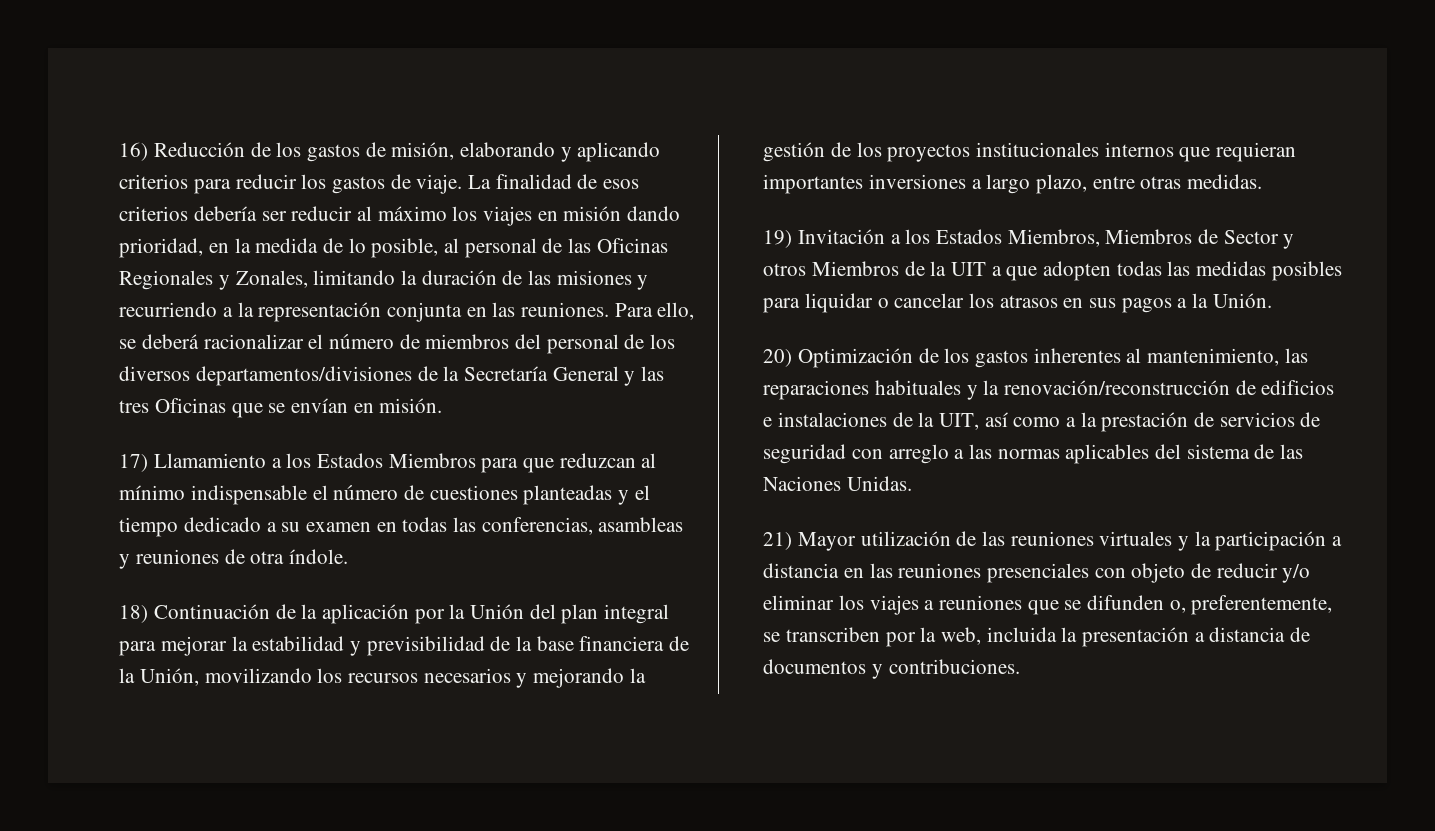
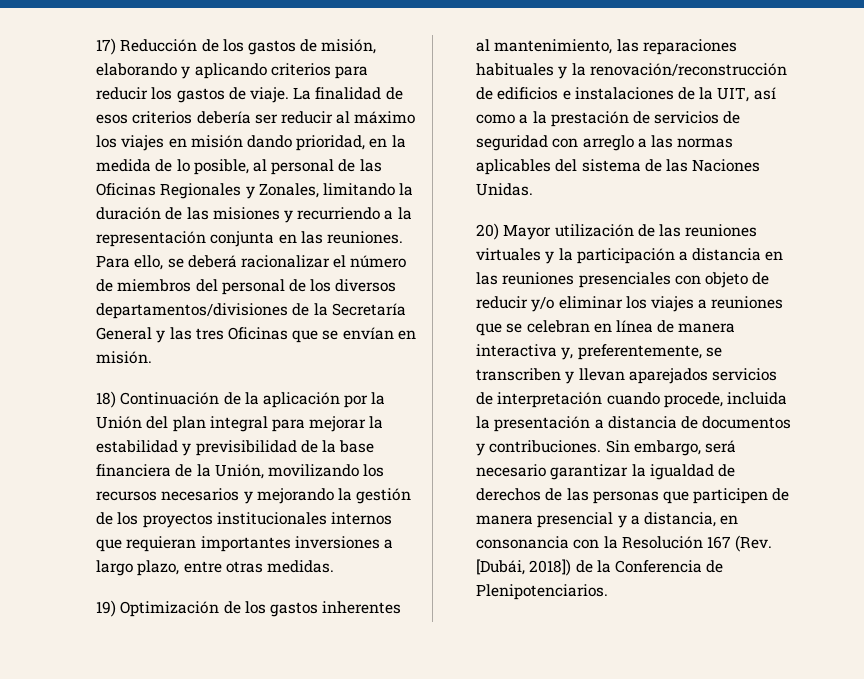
- 16) Reducción de los gastos de misión, elaborando y aplicando criterios para reducir los gastos de viaje.
+ 17) Reducción de los gastos de misión, elaborando y aplicando criterios para reducir los gastos de viaje.
- 17) Llamamiento a los Estados Miembros para que reduzcan al mínimo indispensable el número de cuestiones planteadas y el tiempo dedicado a su examen en todas las conferencias, asambleas y reuniones de otra índole.
- 19) Invitación a los Estados Miembros, Miembros de Sector y otros Miembros de la UIT a que adopten todas las medidas posibles para liquidar o cancelar los atrasos en sus pagos a la Unión.
- 20) Optimización de los gastos inherentes al mantenimiento, las reparaciones habituales y la renovación/reconstrucción de edificios e instalaciones de la UIT, así como a la prestación de servicios de seguridad con arreglo a las normas aplicables del sistema de las Naciones Unidas.
+ 19) Optimización de los gastos inherentes al mantenimiento, las reparaciones habituales y la renovación/reconstrucción de edificios e instalaciones de la UIT, así como a la prestación de servicios de seguridad con arreglo a las normas aplicables del sistema de las Naciones Unidas.
- 21) Mayor utilización de las reuniones virtuales y la participación a distancia en las reuniones presenciales con objeto de reducir y/o eliminar los viajes a reuniones que se difunden o, preferentemente, se transcriben por la web, incluida la presentación a distancia de documentos y contribuciones.
+ 20) Mayor utilización de las reuniones virtuales y la participación a distancia en las reuniones presenciales con objeto de reducir y/o eliminar los viajes a reuniones que se celebran en línea de manera interactiva y, preferentemente, se transcriben y llevan aparejados servicios de interpretación cuando procede, incluida la presentación a distancia de documentos y contribuciones.
+ Sin embargo, será necesario garantizar la igualdad de derechos de las personas que participen de manera presencial y a distancia, en consonancia con la Resolución 167 (Rev. [Dubái, 2018]) de la Conferencia de Plenipotenciarios.

